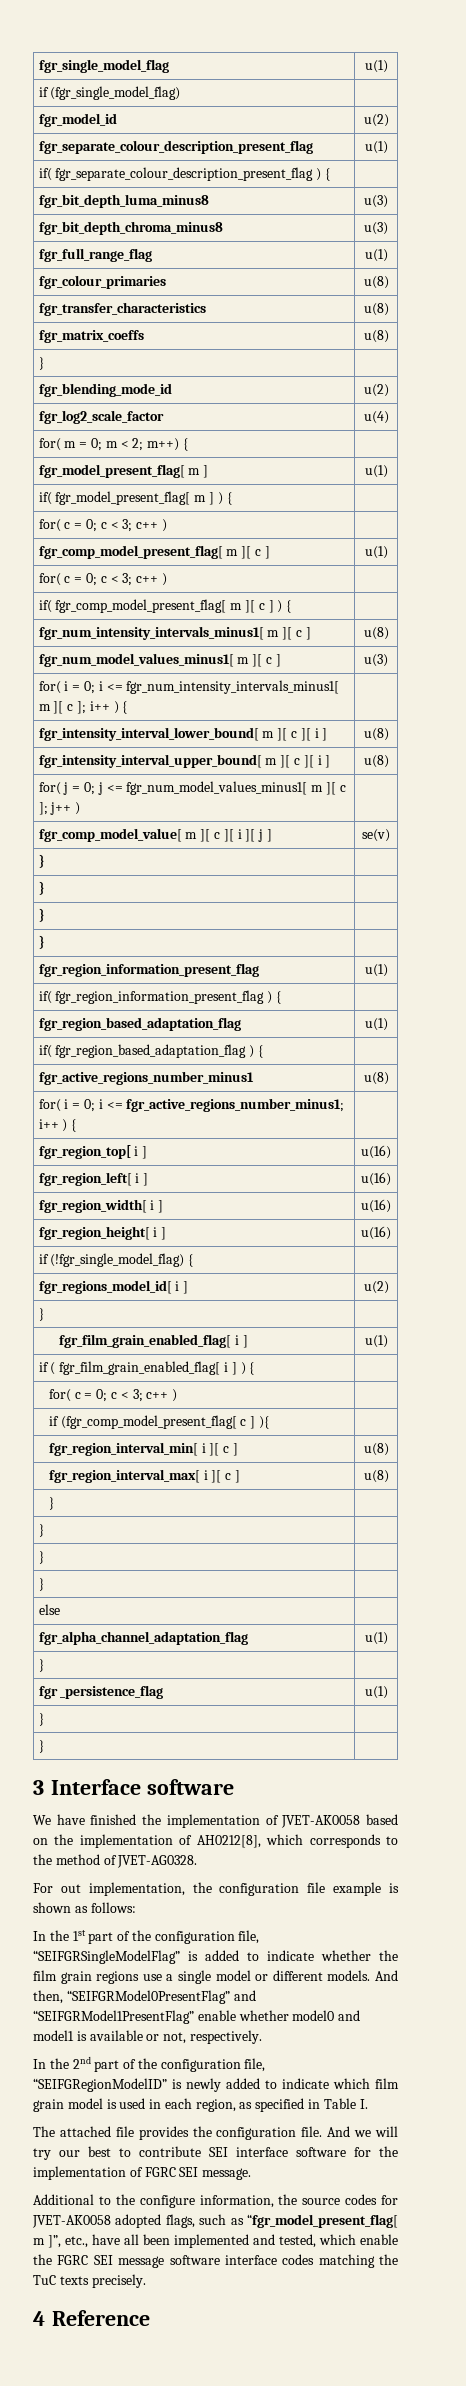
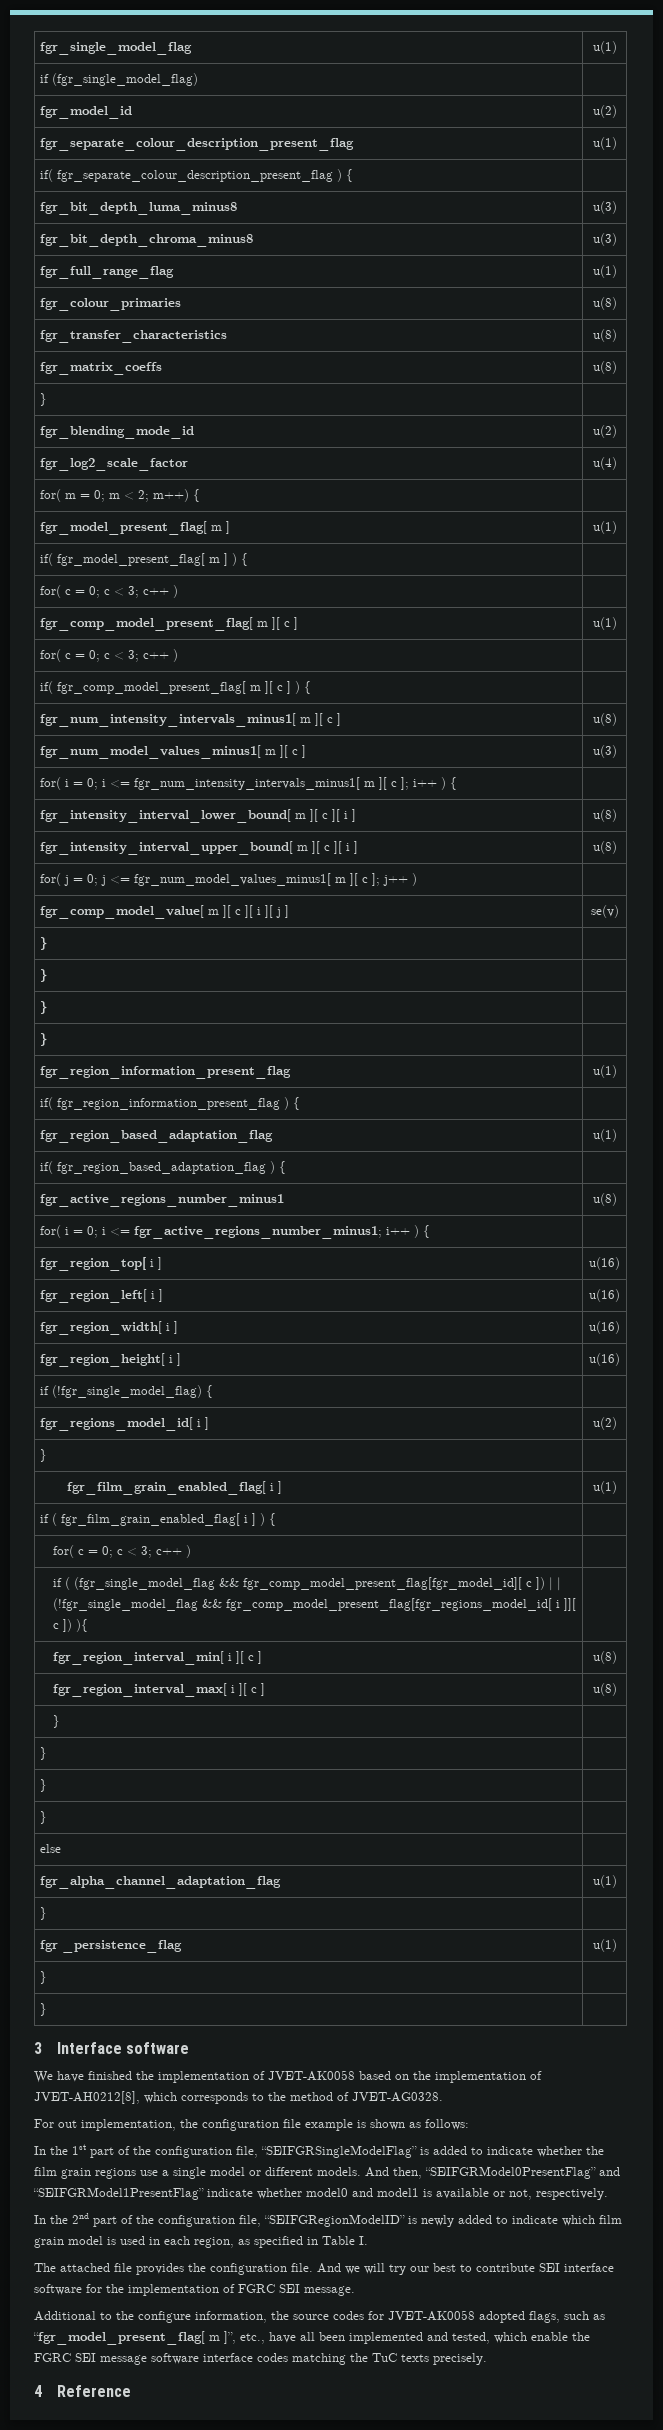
- if (fgr_comp_model_present_flag[ c ] ){ |
+ if ( (fgr_single_model_flag && fgr_comp_model_present_flag[fgr_model_id][ c ]) | | (!fgr_single_model_flag && fgr_comp_model_present_flag[fgr_regions_model_id[ i ]][ c ]) ){ |
- We have finished the implementation of JVET-AK0058 based on the implementation of AH0212[8], which corresponds to the method of JVET-AG0328.
+ We have finished the implementation of JVET-AK0058 based on the implementation of JVET-AH0212[8], which corresponds to the method of JVET-AG0328.
- And then, “SEIFGRModel0PresentFlag” and “SEIFGRModel1PresentFlag” enable whether model0 and model1 is available or not, respectively.
+ And then, “SEIFGRModel0PresentFlag” and “SEIFGRModel1PresentFlag” indicate whether model0 and model1 is available or not, respectively.

